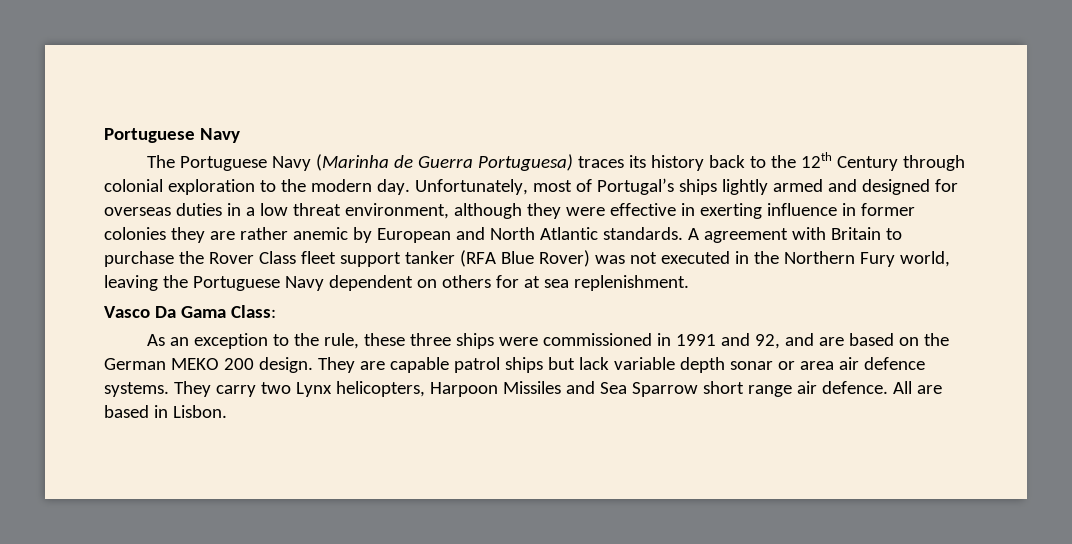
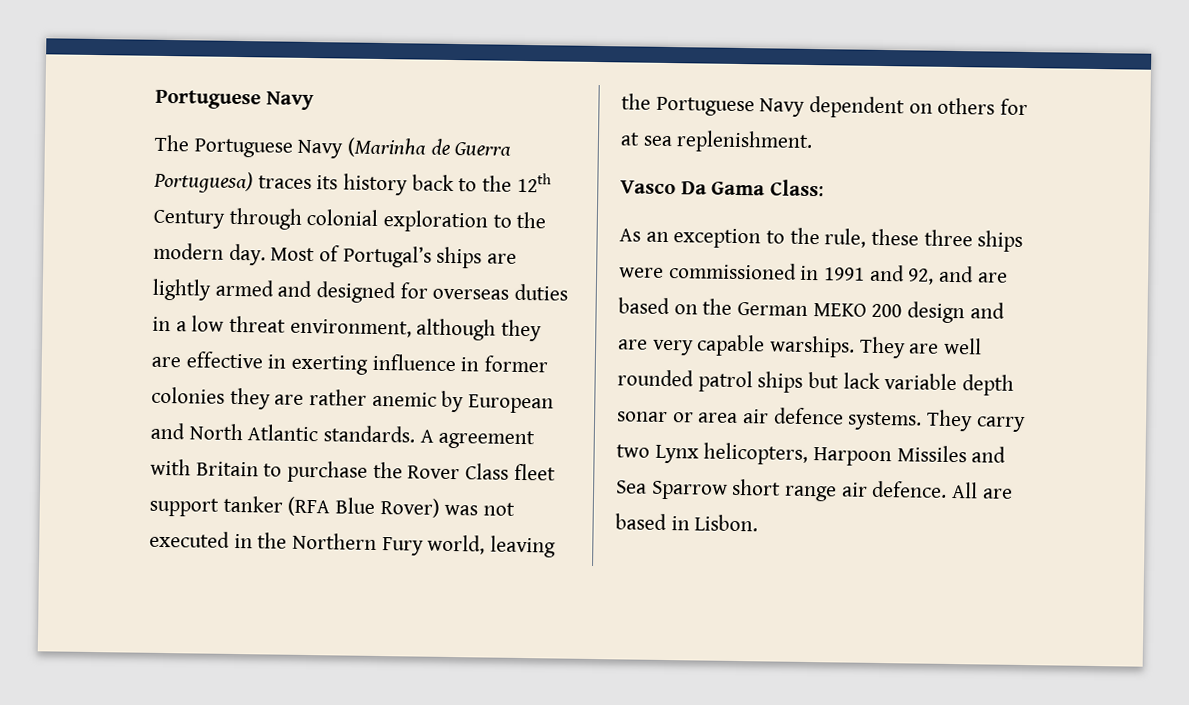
- Unfortunately, most of Portugal’s ships lightly armed and designed for overseas duties in a low threat environment, although they were effective in exerting influence in former colonies they are rather anemic by European and North Atlantic standards.
+ Most of Portugal’s ships are lightly armed and designed for overseas duties in a low threat environment, although they are effective in exerting influence in former colonies they are rather anemic by European and North Atlantic standards.
- As an exception to the rule, these three ships were commissioned in 1991 and 92, and are based on the German MEKO 200 design. They are capable patrol ships but lack variable depth sonar or area air defence systems.
+ As an exception to the rule, these three ships were commissioned in 1991 and 92, and are based on the German MEKO 200 design and are very capable warships. They are well rounded patrol ships but lack variable depth sonar or area air defence systems.

